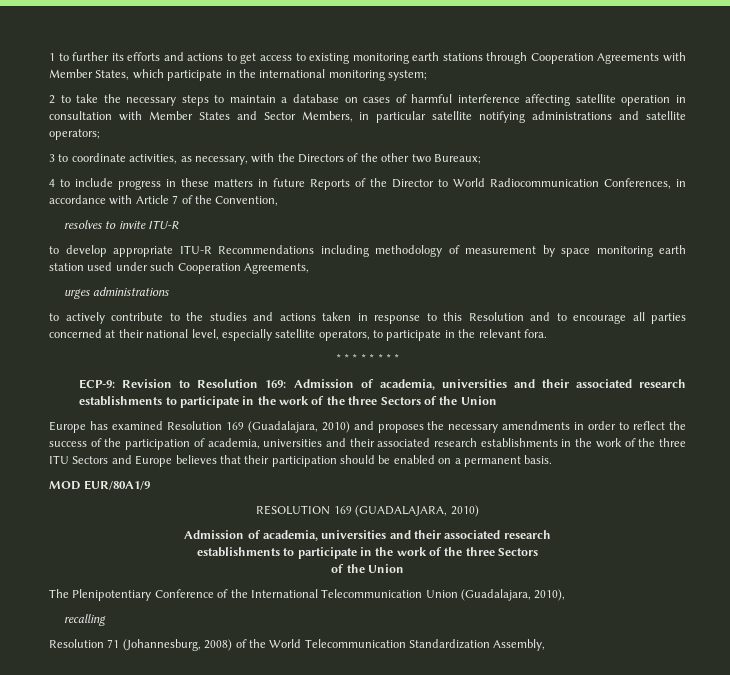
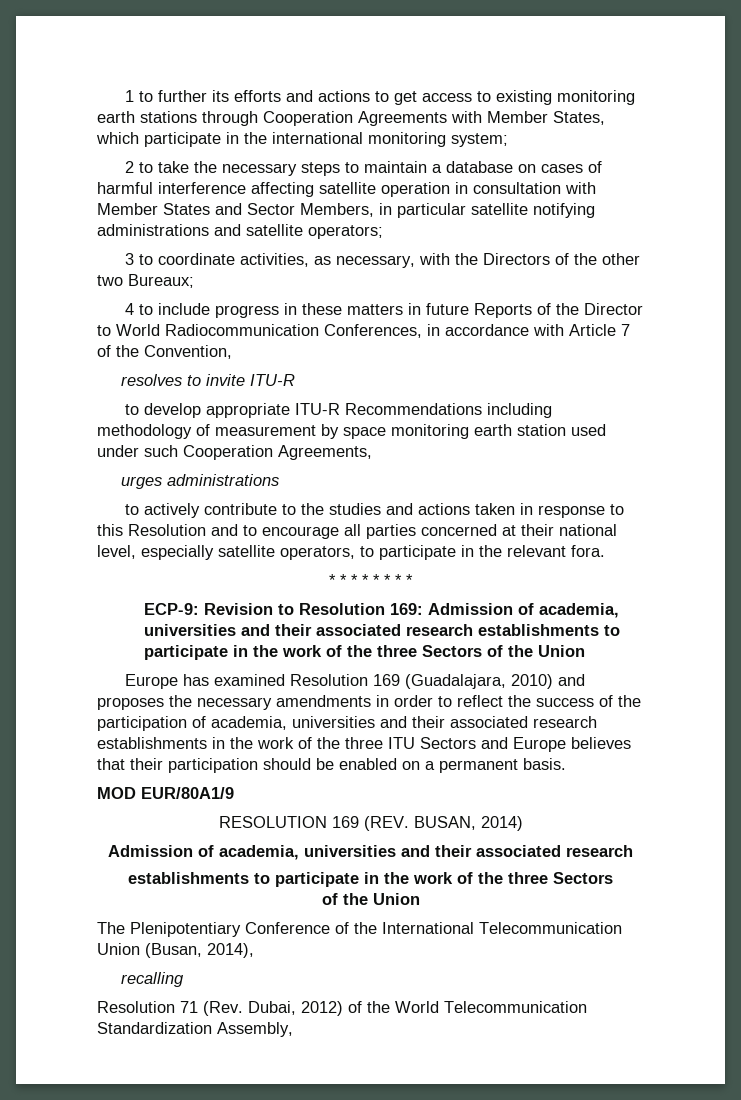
- RESOLUTION 169 (GUADALAJARA, 2010)
+ RESOLUTION 169 (REV. BUSAN, 2014)
- The Plenipotentiary Conference of the International Telecommunication Union (Guadalajara, 2010),
+ The Plenipotentiary Conference of the International Telecommunication Union (Busan, 2014),
- Resolution 71 (Johannesburg, 2008) of the World Telecommunication Standardization Assembly,
+ Resolution 71 (Rev. Dubai, 2012) of the World Telecommunication Standardization Assembly,

